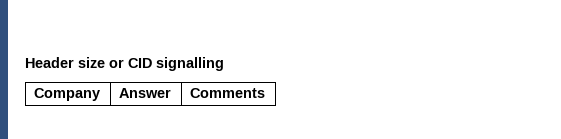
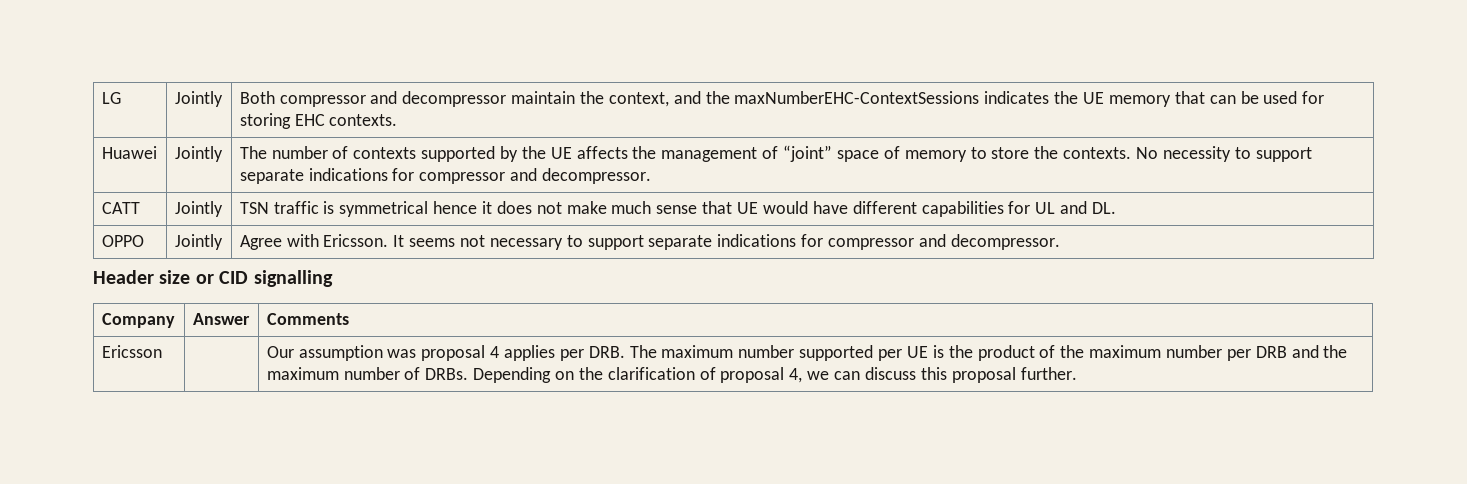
+ LG | Jointly | Both compressor and decompressor maintain the context, and the maxNumberEHC-ContextSessions indicates the UE memory that can be used for storing EHC contexts.
+ Huawei | Jointly | The number of contexts supported by the UE affects the management of “joint” space of memory to store the contexts. No necessity to support separate indications for compressor and decompressor.
+ CATT | Jointly | TSN traffic is symmetrical hence it does not make much sense that UE would have different capabilities for UL and DL.
+ OPPO | Jointly | Agree with Ericsson. It seems not necessary to support separate indications for compressor and decompressor.
+ Ericsson | | Our assumption was proposal 4 applies per DRB. The maximum number supported per UE is the product of the maximum number per DRB and the maximum number of DRBs. Depending on the clarification of proposal 4, we can discuss this proposal further.

